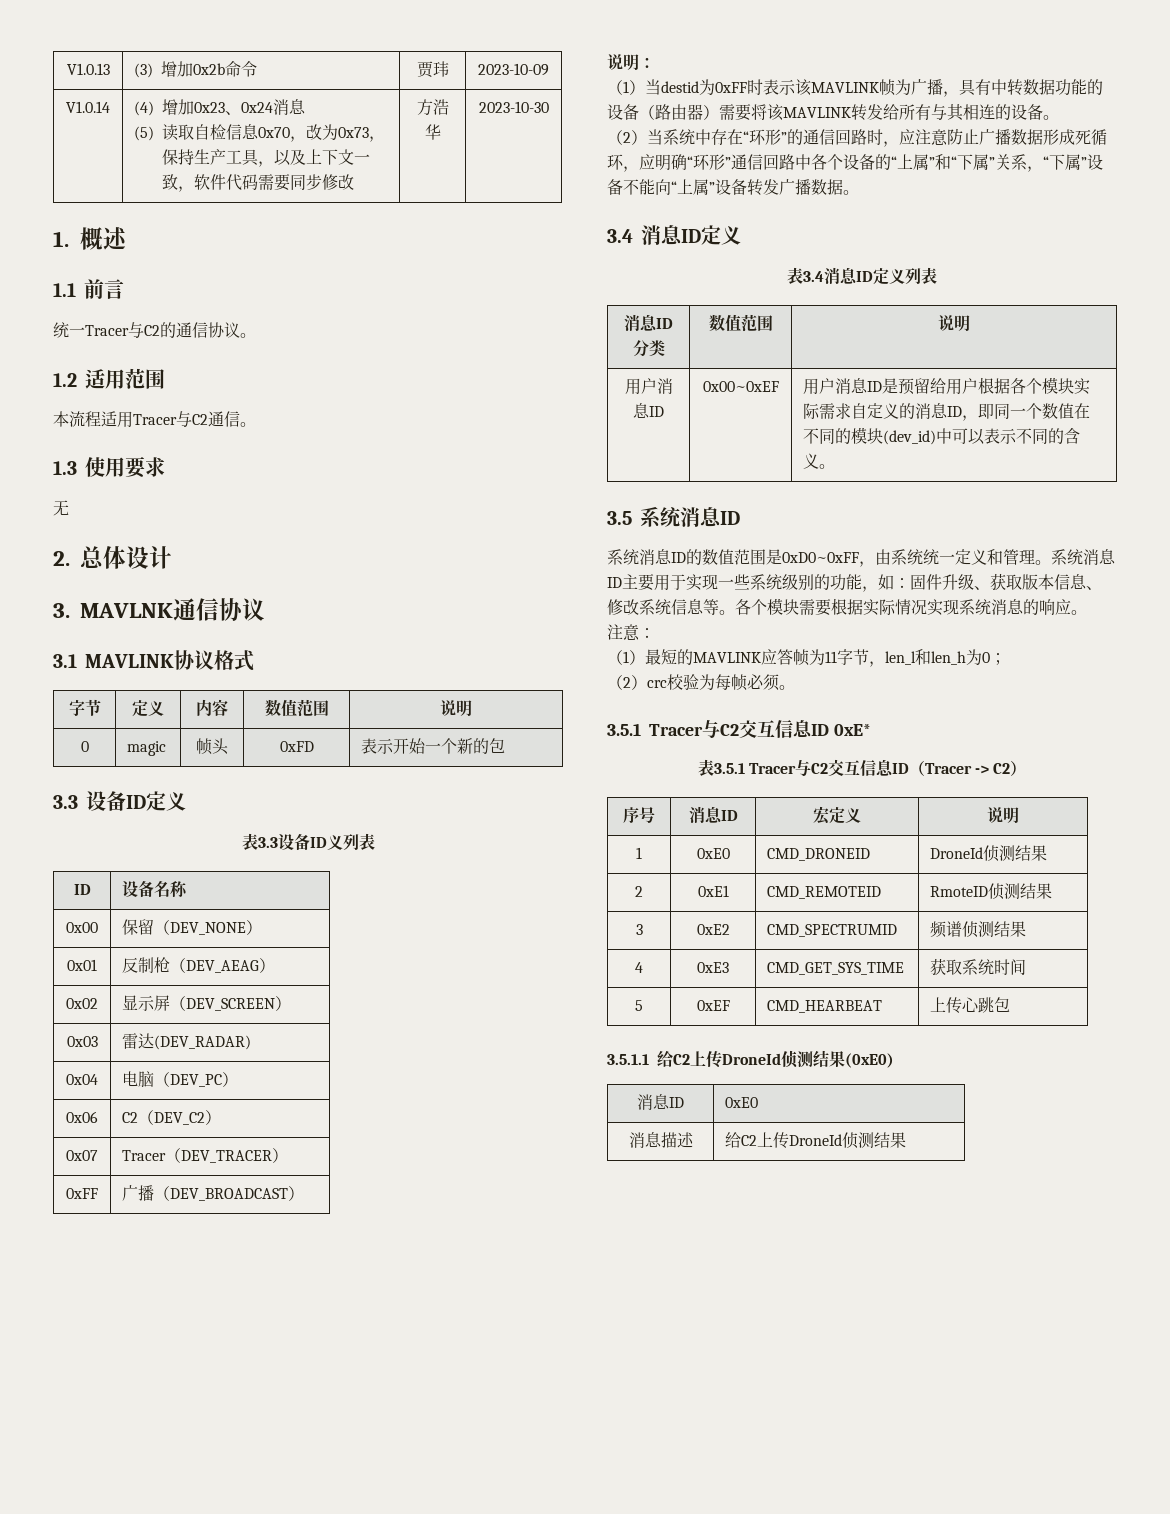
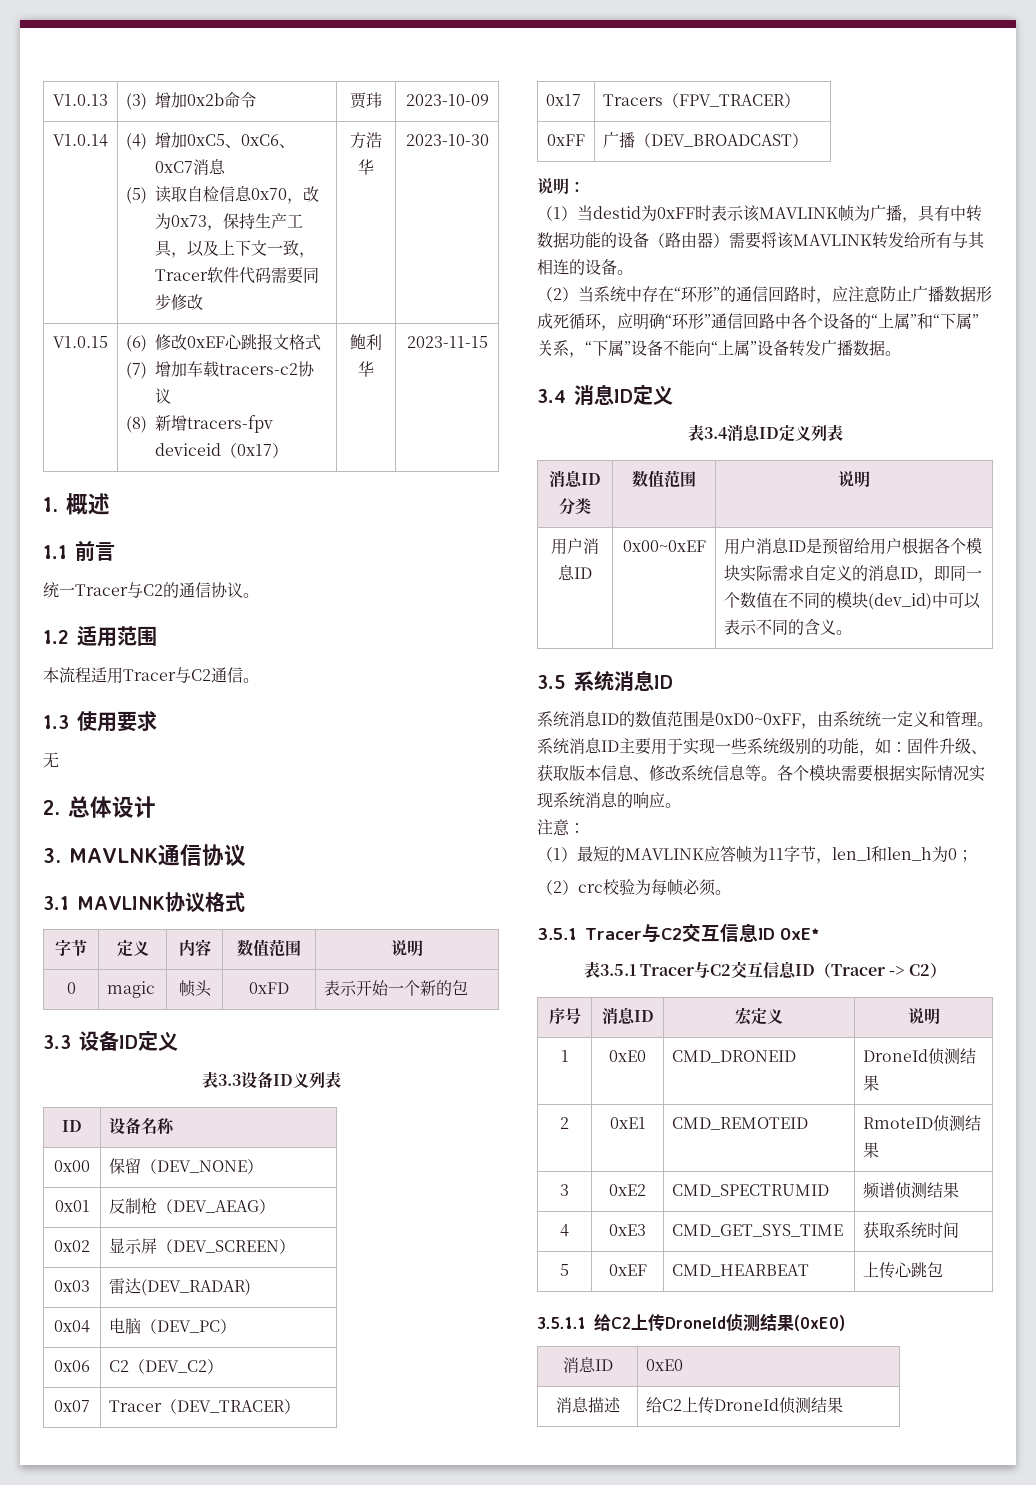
- V1.0.14 | (4)增加0x23、0x24消息
- (5)读取自检信息0x70，改为0x73，保持生产工具，以及上下文一致，软件代码需要同步修改 | 方浩华 | 2023-10-30
+ V1.0.14 | (4)增加0xC5、0xC6、0xC7消息
+ (5)读取自检信息0x70，改为0x73，保持生产工具，以及上下文一致，Tracer软件代码需要同步修改 | 方浩华 | 2023-10-30
+ V1.0.15 | (6)修改0xEF心跳报文格式
+ (7)增加车载tracers-c2协议
+ (8)新增tracers-fpv deviceid（0x17） | 鲍利华 | 2023-11-15
+ 0x17 | Tracers（FPV_TRACER）

